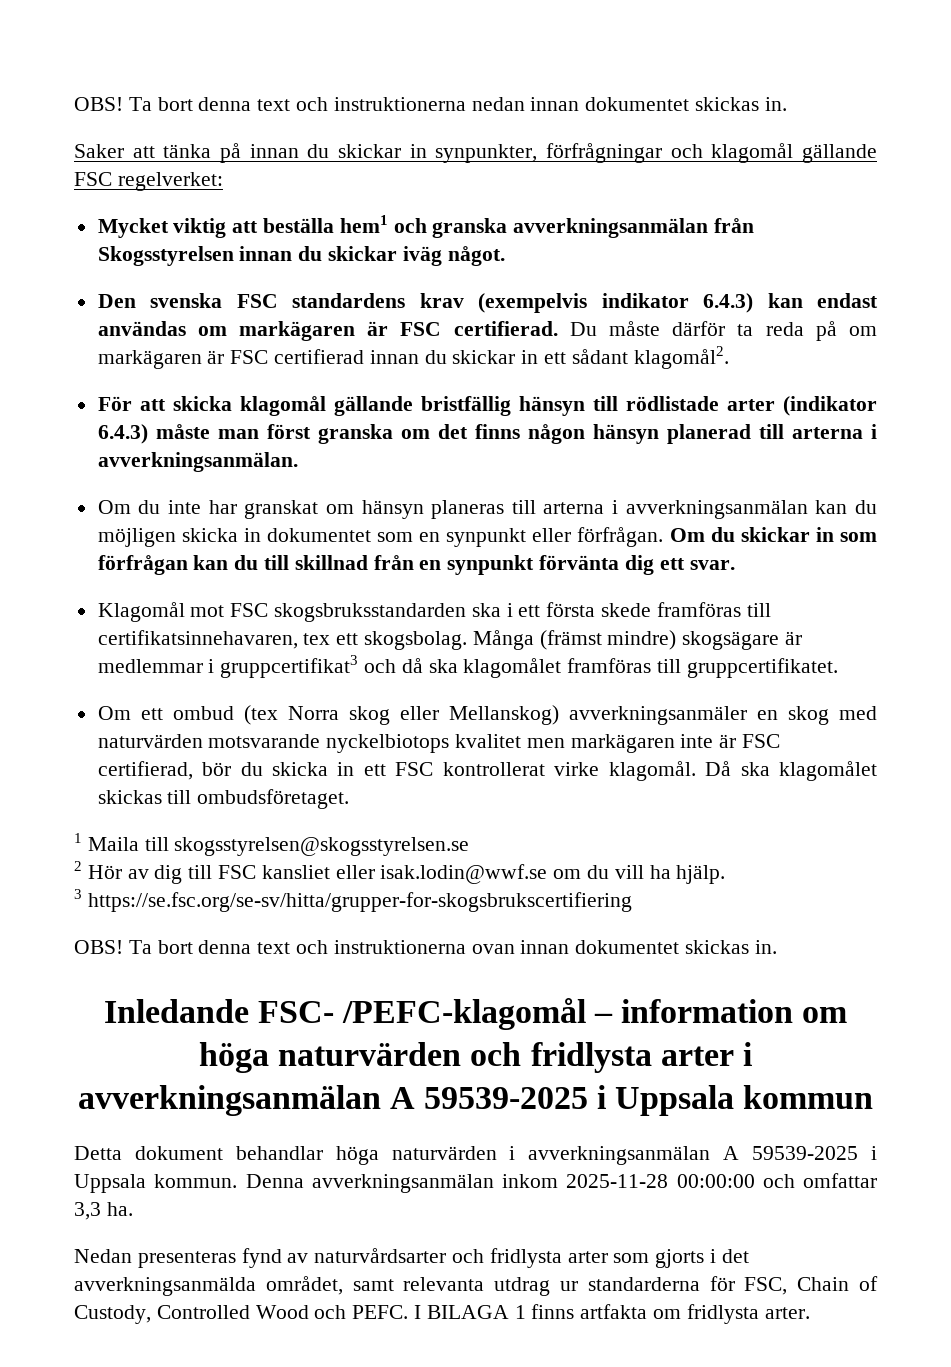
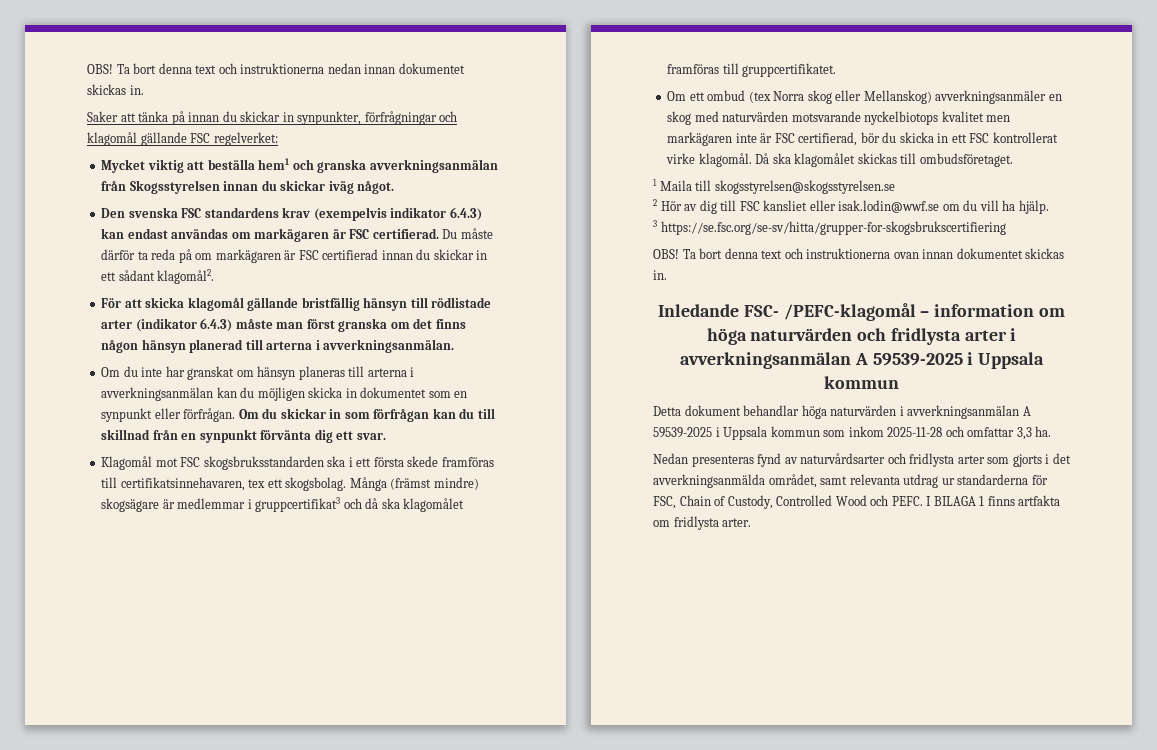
- Detta dokument behandlar höga naturvärden i avverkningsanmälan A 59539-2025 i Uppsala kommun. Denna avverkningsanmälan inkom 2025-11-28 00:00:00 och omfattar 3,3 ha.
+ Detta dokument behandlar höga naturvärden i avverkningsanmälan A 59539-2025 i Uppsala kommun som inkom 2025-11-28 och omfattar 3,3 ha.

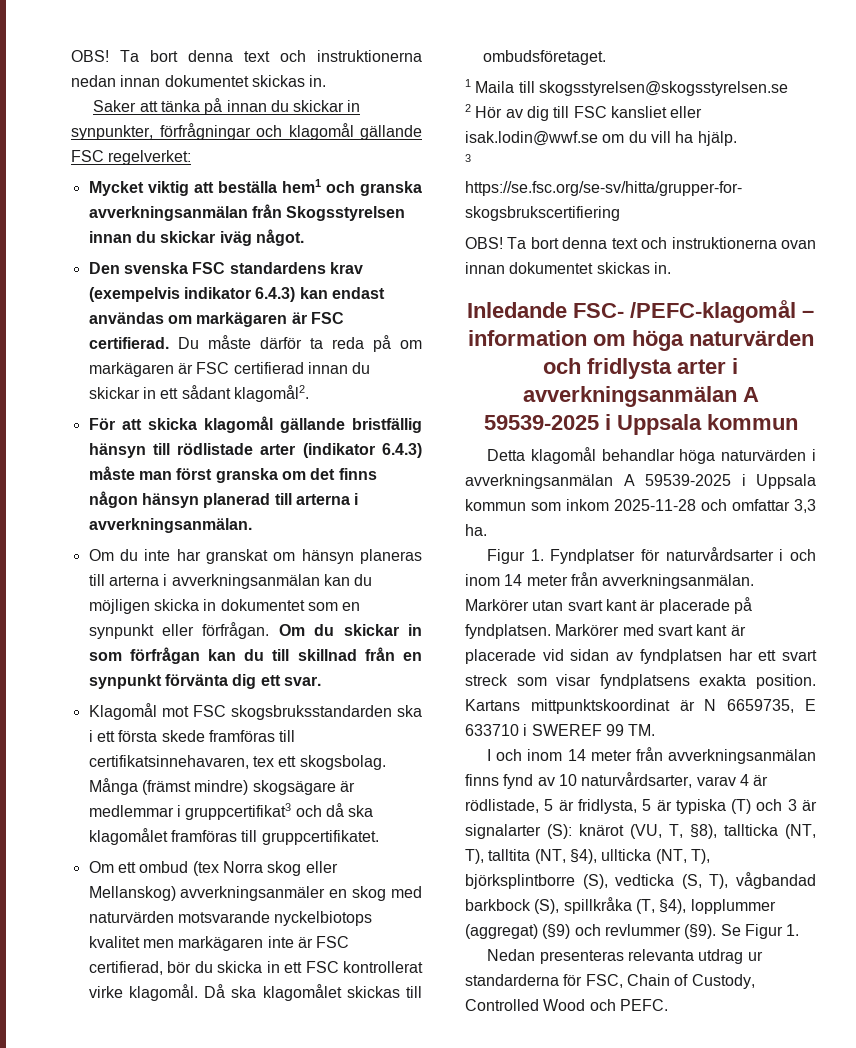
- Detta dokument behandlar höga naturvärden i avverkningsanmälan A 59539-2025 i Uppsala kommun som inkom 2025-11-28 och omfattar 3,3 ha.
+ Detta klagomål behandlar höga naturvärden i avverkningsanmälan A 59539-2025 i Uppsala kommun som inkom 2025-11-28 och omfattar 3,3 ha.
- Nedan presenteras fynd av naturvårdsarter och fridlysta arter som gjorts i det avverkningsanmälda området, samt relevanta utdrag ur standarderna för FSC, Chain of Custody, Controlled Wood och PEFC. I BILAGA 1 finns artfakta om fridlysta arter.
+ Figur 1. Fyndplatser för naturvårdsarter i och inom 14 meter från avverkningsanmälan. Markörer utan svart kant är placerade på fyndplatsen. Markörer med svart kant är placerade vid sidan av fyndplatsen har ett svart streck som visar fyndplatsens exakta position. Kartans mittpunktskoordinat är N 6659735, E 633710 i SWEREF 99 TM.
+ I och inom 14 meter från avverkningsanmälan finns fynd av 10 naturvårdsarter, varav 4 är rödlistade, 5 är fridlysta, 5 är typiska (T) och 3 är signalarter (S): knärot (VU, T, §8), tallticka (NT, T), talltita (NT, §4), ullticka (NT, T), björksplintborre (S), vedticka (S, T), vågbandad barkbock (S), spillkråka (T, §4), lopplummer (aggregat) (§9) och revlummer (§9). Se Figur 1.
+ Nedan presenteras relevanta utdrag ur standarderna för FSC, Chain of Custody, Controlled Wood och PEFC.

